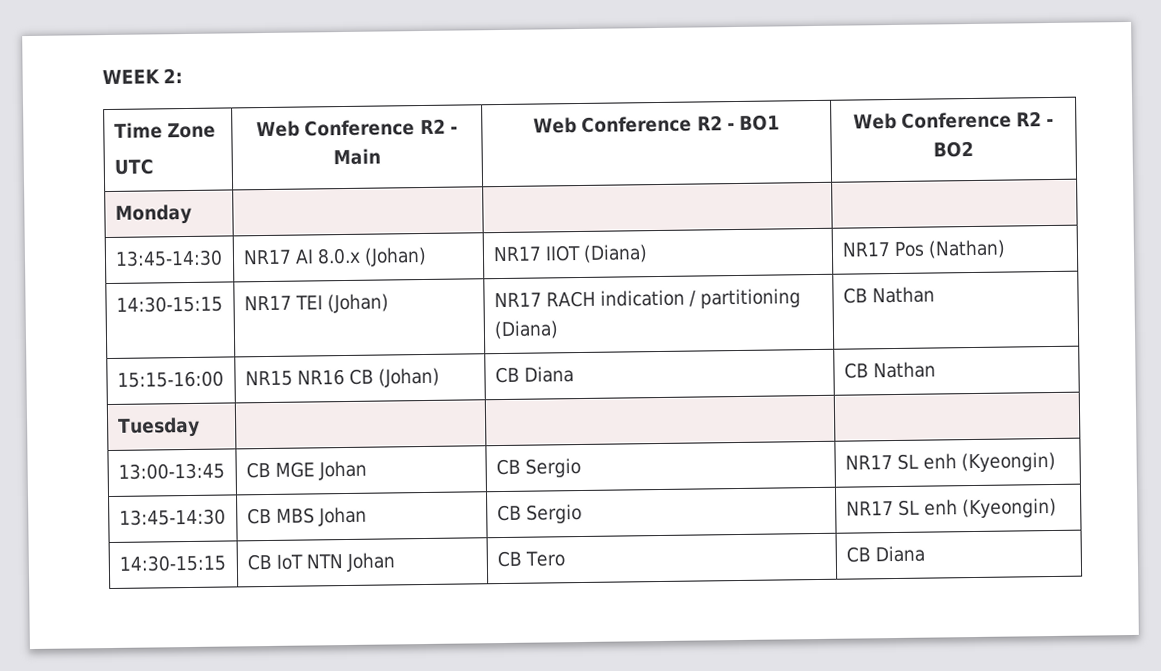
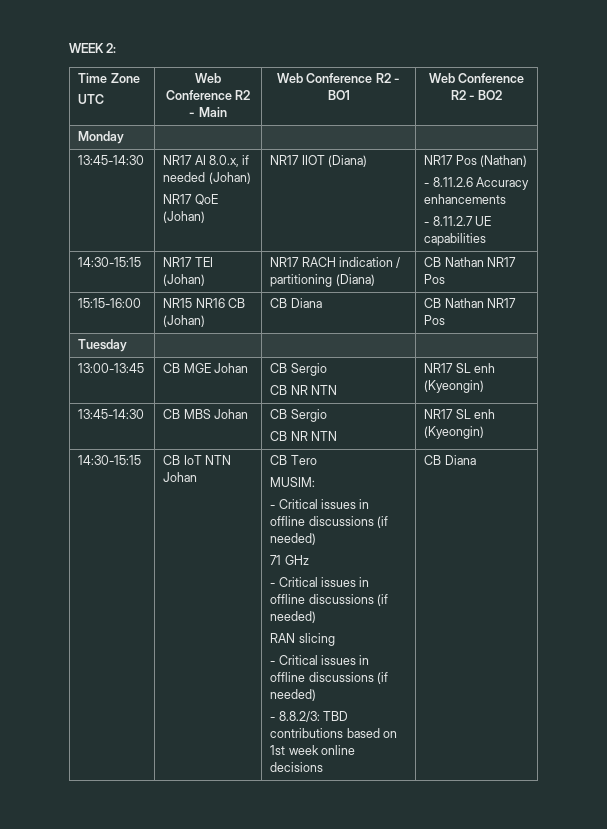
- 13:45-14:30 | NR17 AI 8.0.x (Johan) | NR17 IIOT (Diana) | NR17 Pos (Nathan)
+ 13:45-14:30 | NR17 AI 8.0.x, if needed (Johan)
+ NR17 QoE (Johan) | NR17 IIOT (Diana) | NR17 Pos (Nathan)
+ - 8.11.2.6 Accuracy enhancements
+ - 8.11.2.7 UE capabilities
- 14:30-15:15 | NR17 TEI (Johan) | NR17 RACH indication / partitioning (Diana) | CB Nathan
+ 14:30-15:15 | NR17 TEI (Johan) | NR17 RACH indication / partitioning (Diana) | CB Nathan NR17 Pos
- 15:15-16:00 | NR15 NR16 CB (Johan) | CB Diana | CB Nathan
+ 15:15-16:00 | NR15 NR16 CB (Johan) | CB Diana | CB Nathan NR17 Pos
- 13:00-13:45 | CB MGE Johan | CB Sergio | NR17 SL enh (Kyeongin)
+ 13:00-13:45 | CB MGE Johan | CB Sergio
+ CB NR NTN | NR17 SL enh (Kyeongin)
- 13:45-14:30 | CB MBS Johan | CB Sergio | NR17 SL enh (Kyeongin)
+ 13:45-14:30 | CB MBS Johan | CB Sergio
+ CB NR NTN | NR17 SL enh (Kyeongin)
+ MUSIM:
+ - Critical issues in offline discussions (if needed)
+ 71 GHz
+ - Critical issues in offline discussions (if needed)
+ RAN slicing
+ - Critical issues in offline discussions (if needed)
+ - 8.8.2/3: TBD contributions based on 1st week online decisions

